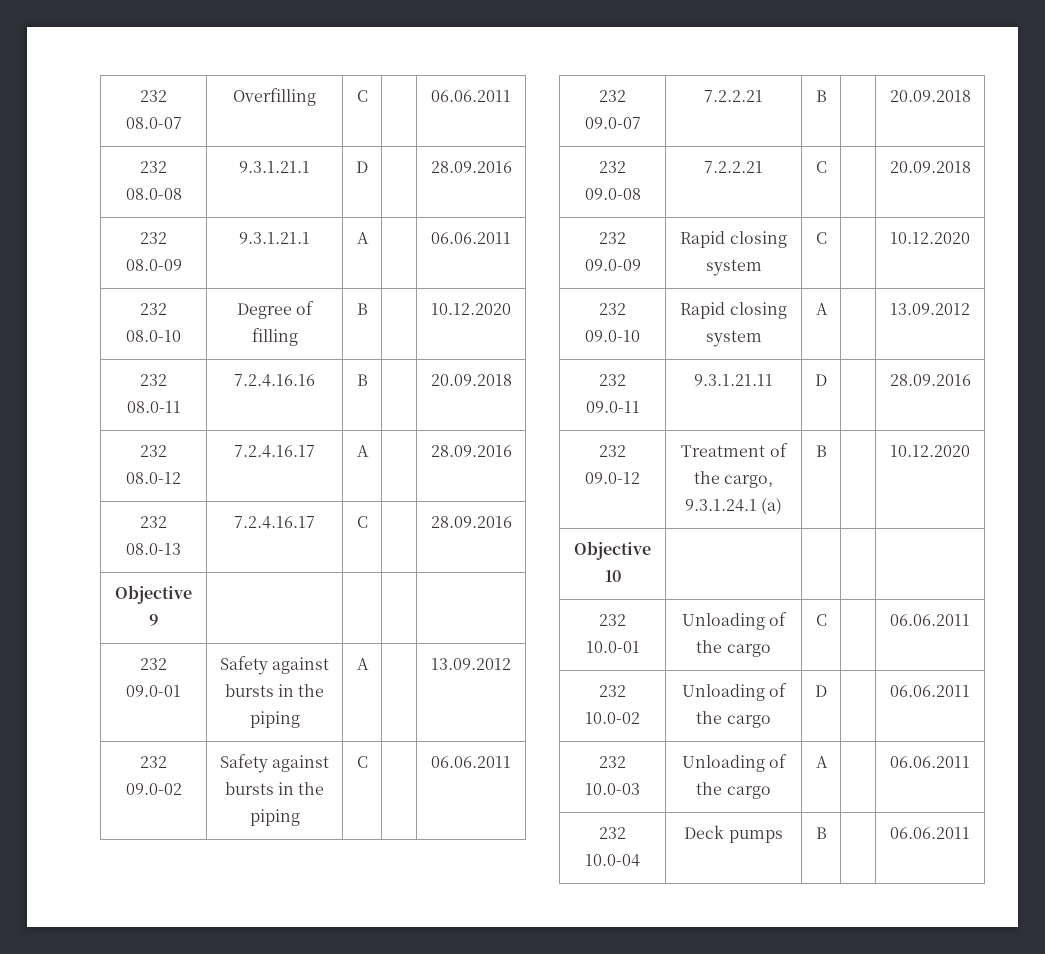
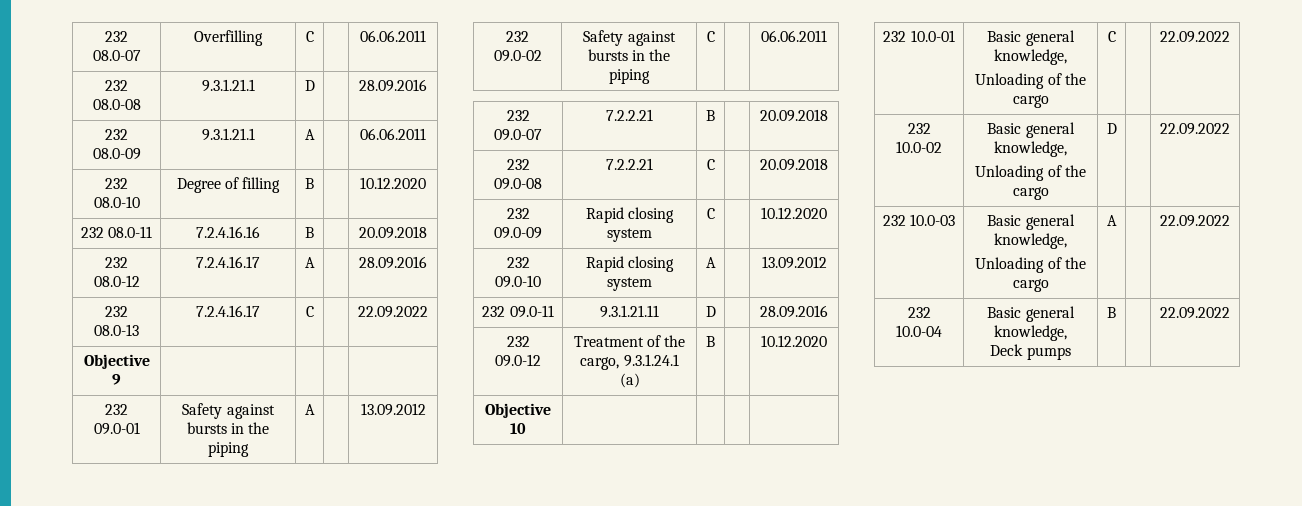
- 232 08.0-13 | 7.2.4.16.17 | C | | 28.09.2016
+ 232 08.0-13 | 7.2.4.16.17 | C | | 22.09.2022
- 232 10.0-01 | Unloading of the cargo | C | | 06.06.2011
+ 232 10.0-01 | Basic general knowledge,
+ Unloading of the cargo | C | | 22.09.2022
- 232 10.0-02 | Unloading of the cargo | D | | 06.06.2011
+ 232 10.0-02 | Basic general knowledge,
+ Unloading of the cargo | D | | 22.09.2022
- 232 10.0-03 | Unloading of the cargo | A | | 06.06.2011
+ 232 10.0-03 | Basic general knowledge,
+ Unloading of the cargo | A | | 22.09.2022
- 232 10.0-04 | Deck pumps | B | | 06.06.2011
+ 232 10.0-04 | Basic general knowledge,
+ Deck pumps | B | | 22.09.2022

